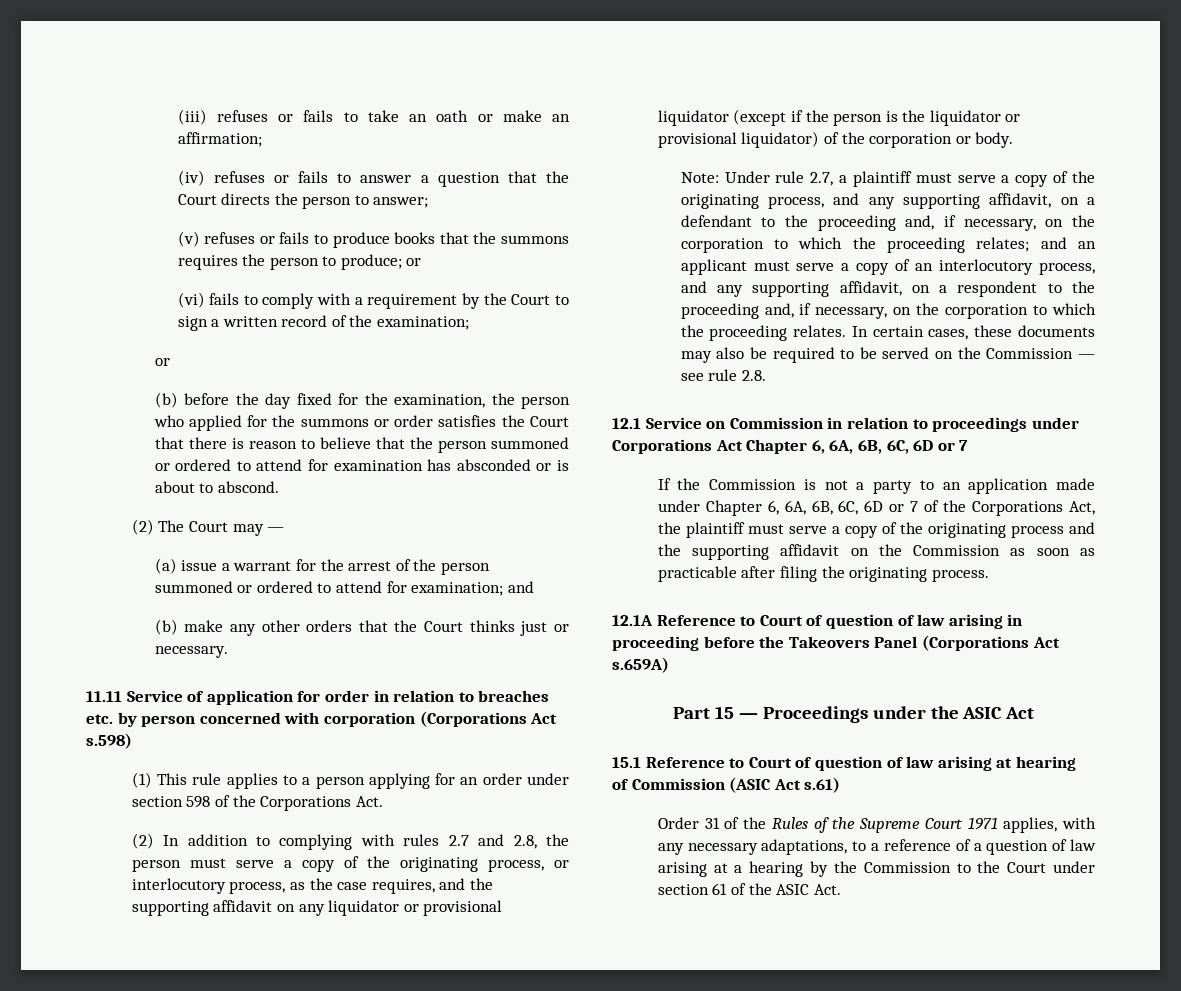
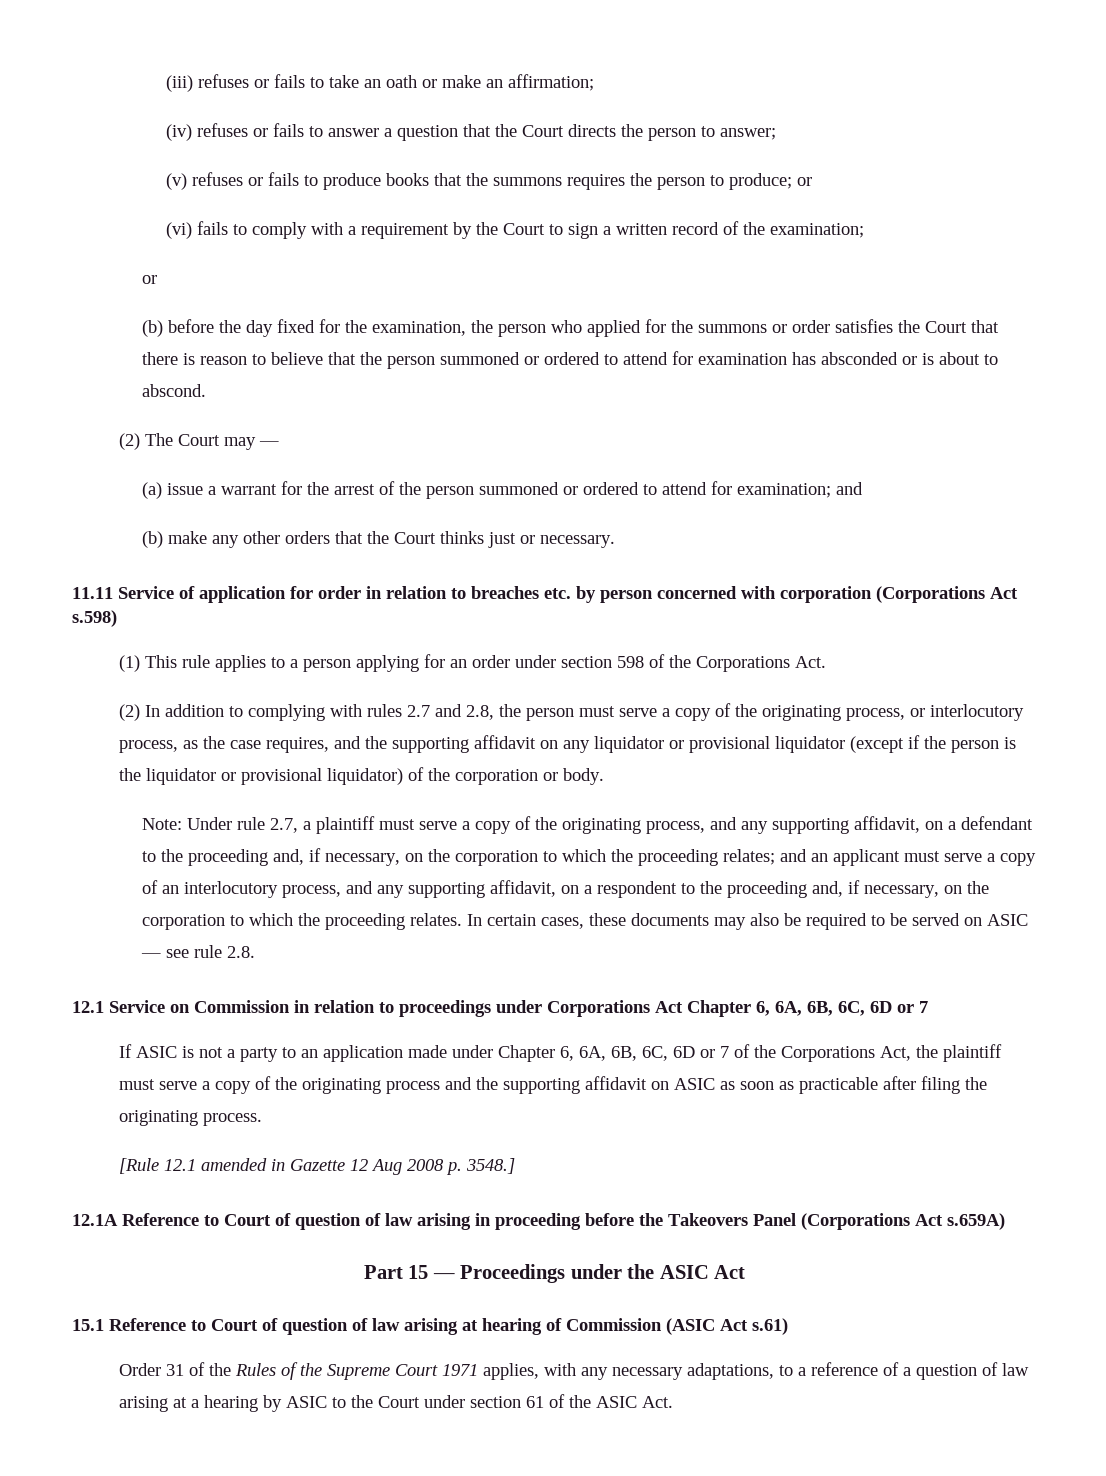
- In certain cases, these documents may also be required to be served on the Commission — see rule 2.8.
+ In certain cases, these documents may also be required to be served on ASIC — see rule 2.8.
- If the Commission is not a party to an application made under Chapter 6, 6A, 6B, 6C, 6D or 7 of the Corporations Act, the plaintiff must serve a copy of the originating process and the supporting affidavit on the Commission as soon as practicable after filing the originating process.
+ If ASIC is not a party to an application made under Chapter 6, 6A, 6B, 6C, 6D or 7 of the Corporations Act, the plaintiff must serve a copy of the originating process and the supporting affidavit on ASIC as soon as practicable after filing the originating process.
+ [Rule 12.1 amended in Gazette 12 Aug 2008 p. 3548.]
- Order 31 of the Rules of the Supreme Court 1971 applies, with any necessary adaptations, to a reference of a question of law arising at a hearing by the Commission to the Court under section 61 of the ASIC Act.
+ Order 31 of the Rules of the Supreme Court 1971 applies, with any necessary adaptations, to a reference of a question of law arising at a hearing by ASIC to the Court under section 61 of the ASIC Act.

